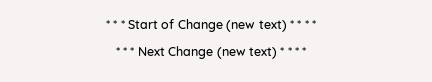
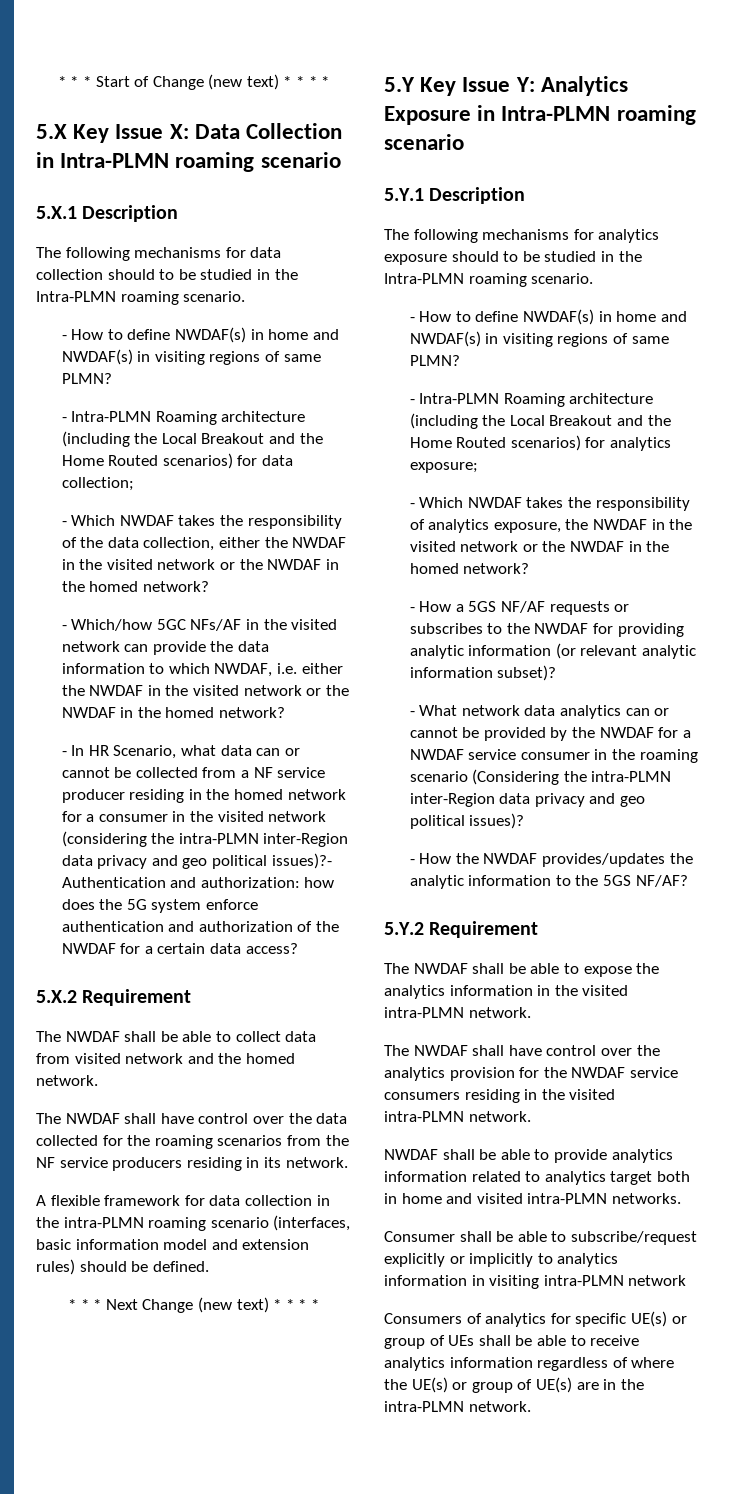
+ 5.X Key Issue X: Data Collection in Intra-PLMN roaming scenario
+ 5.X.1 Description
+ The following mechanisms for data collection should to be studied in the Intra-PLMN roaming scenario.
+ - How to define NWDAF(s) in home and NWDAF(s) in visiting regions of same PLMN?
+ - Intra-PLMN Roaming architecture (including the Local Breakout and the Home Routed scenarios) for data collection;
+ - Which NWDAF takes the responsibility of the data collection, either the NWDAF in the visited network or the NWDAF in the homed network?
+ - Which/how 5GC NFs/AF in the visited network can provide the data information to which NWDAF, i.e. either the NWDAF in the visited network or the NWDAF in the homed network?
+ - In HR Scenario, what data can or cannot be collected from a NF service producer residing in the homed network for a consumer in the visited network (considering the intra-PLMN inter-Region data privacy and geo political issues)?- Authentication and authorization: how does the 5G system enforce authentication and authorization of the NWDAF for a certain data access?
+ 5.X.2 Requirement
+ The NWDAF shall be able to collect data from visited network and the homed network.
+ The NWDAF shall have control over the data collected for the roaming scenarios from the NF service producers residing in its network.
+ A flexible framework for data collection in the intra-PLMN roaming scenario (interfaces, basic information model and extension rules) should be defined.
+ 5.Y Key Issue Y: Analytics Exposure in Intra-PLMN roaming scenario
+ 5.Y.1 Description
+ The following mechanisms for analytics exposure should to be studied in the Intra-PLMN roaming scenario.
+ - How to define NWDAF(s) in home and NWDAF(s) in visiting regions of same PLMN?
+ - Intra-PLMN Roaming architecture (including the Local Breakout and the Home Routed scenarios) for analytics exposure;
+ - Which NWDAF takes the responsibility of analytics exposure, the NWDAF in the visited network or the NWDAF in the homed network?
+ - How a 5GS NF/AF requests or subscribes to the NWDAF for providing analytic information (or relevant analytic information subset)?
+ - What network data analytics can or cannot be provided by the NWDAF for a NWDAF service consumer in the roaming scenario (Considering the intra-PLMN inter-Region data privacy and geo political issues)?
+ - How the NWDAF provides/updates the analytic information to the 5GS NF/AF?
+ 5.Y.2 Requirement
+ The NWDAF shall be able to expose the analytics information in the visited intra-PLMN network.
+ The NWDAF shall have control over the analytics provision for the NWDAF service consumers residing in the visited intra-PLMN network.
+ NWDAF shall be able to provide analytics information related to analytics target both in home and visited intra-PLMN networks.
+ Consumer shall be able to subscribe/request explicitly or implicitly to analytics information in visiting intra-PLMN network
+ Consumers of analytics for specific UE(s) or group of UEs shall be able to receive analytics information regardless of where the UE(s) or group of UE(s) are in the intra-PLMN network.

